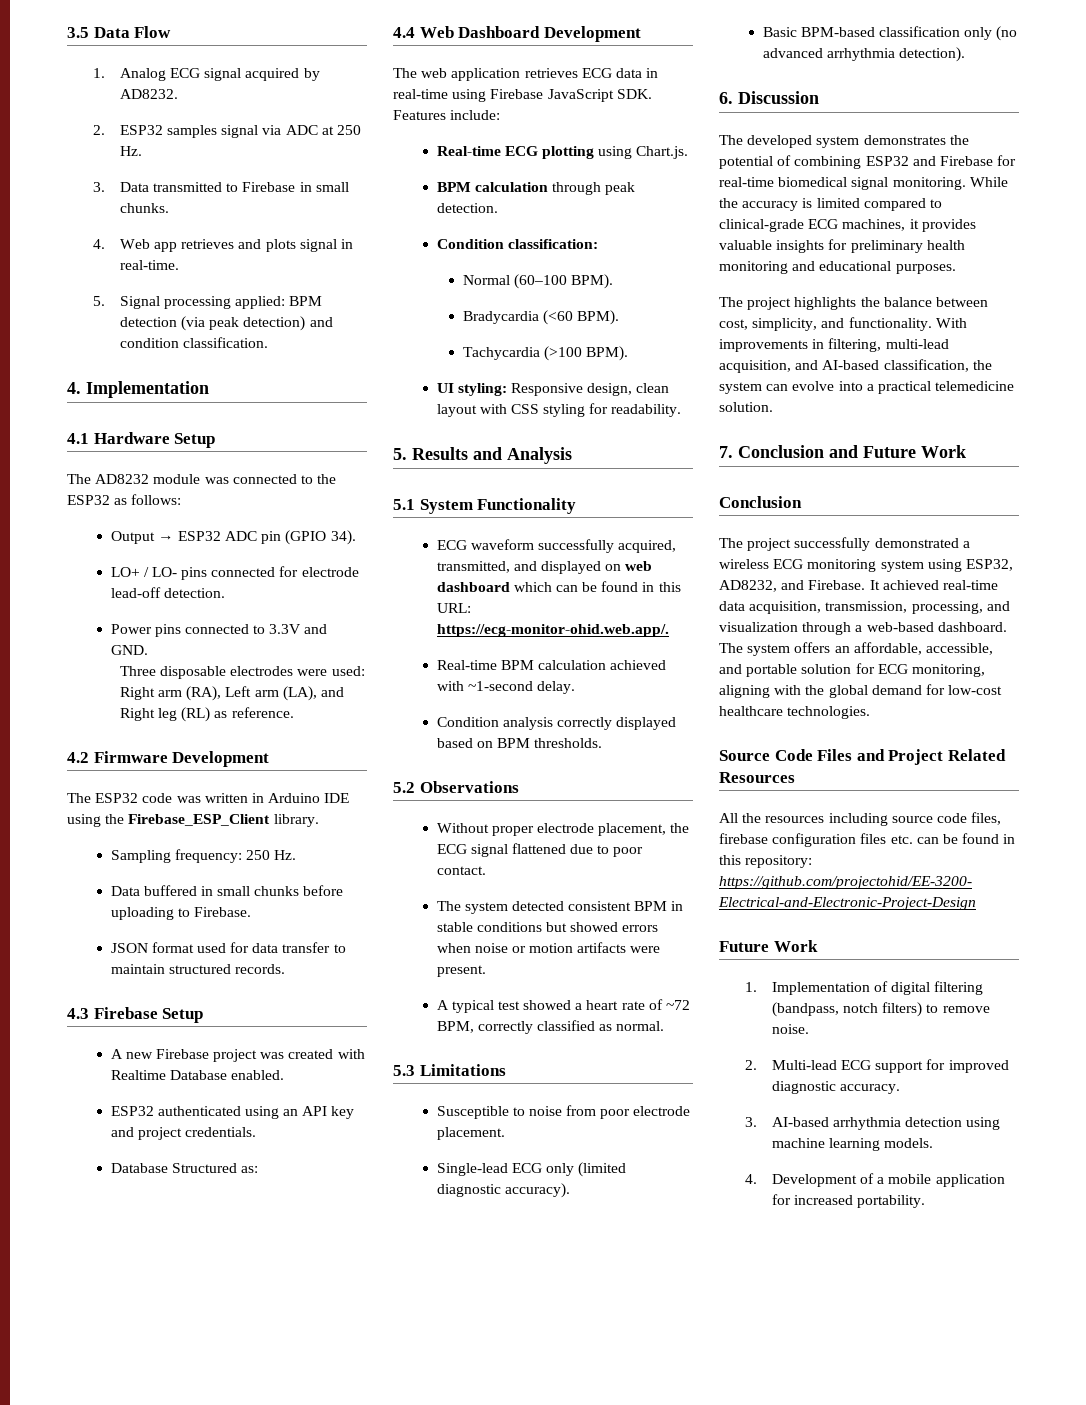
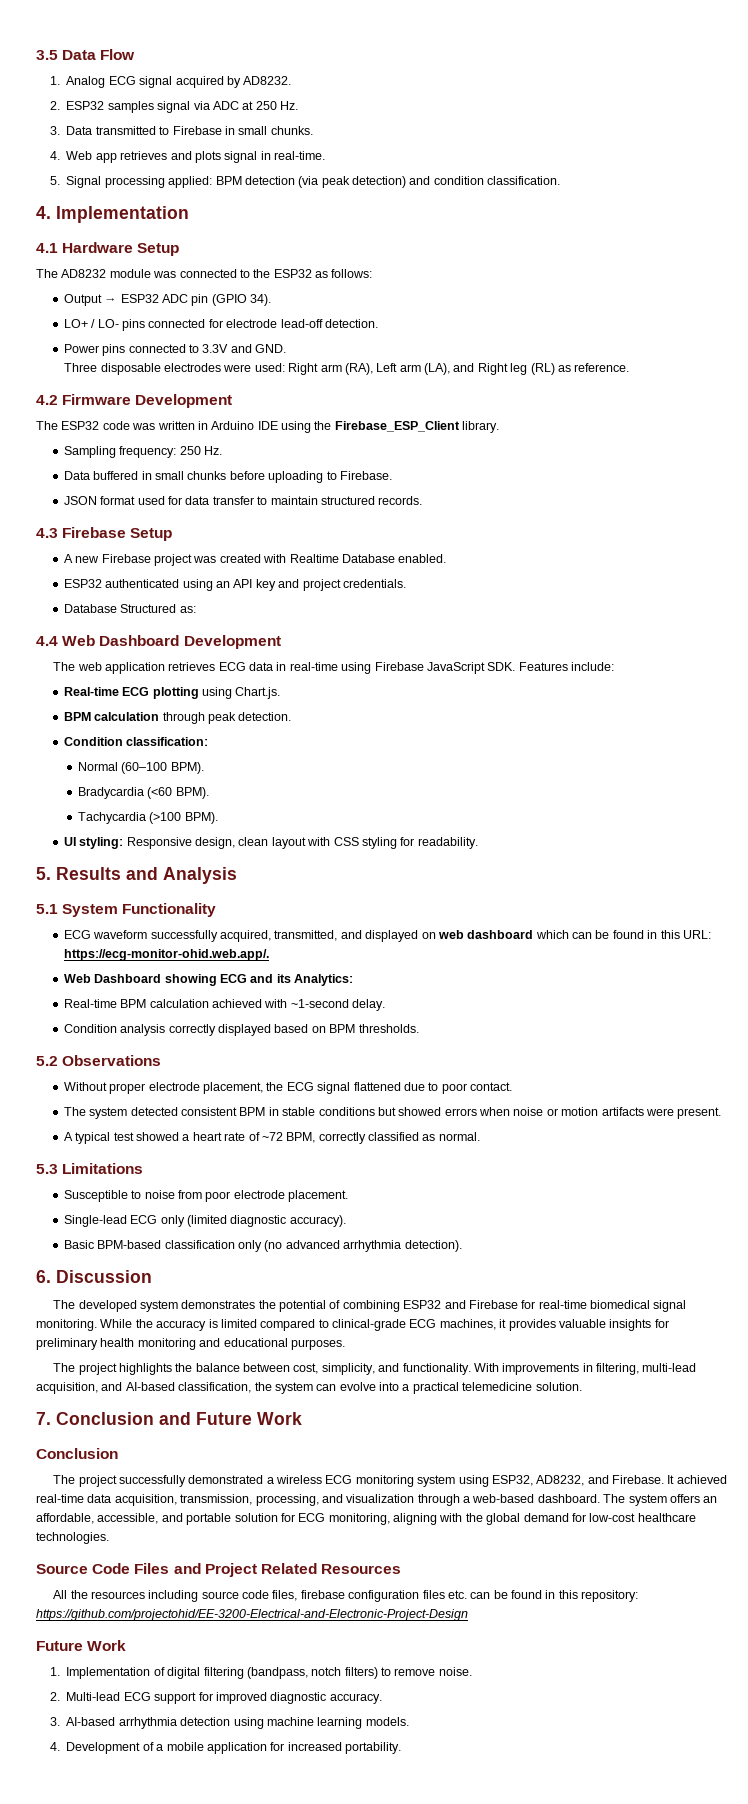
+ Web Dashboard showing ECG and its Analytics:

